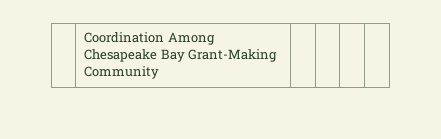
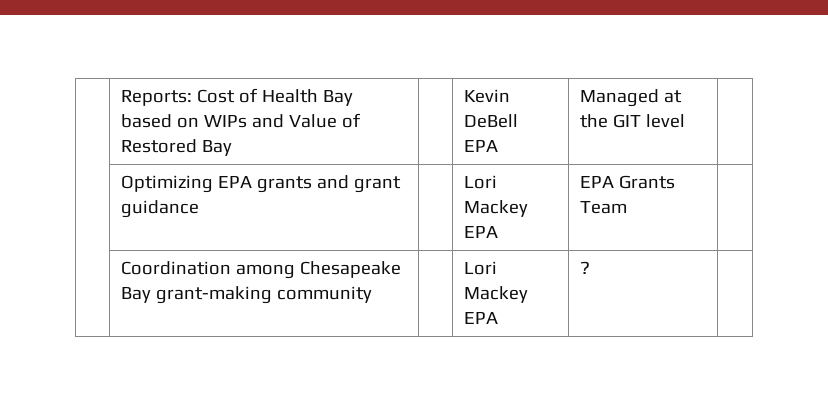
+ | Reports: Cost of Health Bay based on WIPs and Value of Restored Bay | | Kevin DeBell EPA | Managed at the GIT level |
+ | Optimizing EPA grants and grant guidance | | Lori Mackey EPA | EPA Grants Team |
- | Coordination Among Chesapeake Bay Grant-Making Community | | | |
+ | Coordination among Chesapeake Bay grant-making community | | Lori Mackey EPA | ? |

